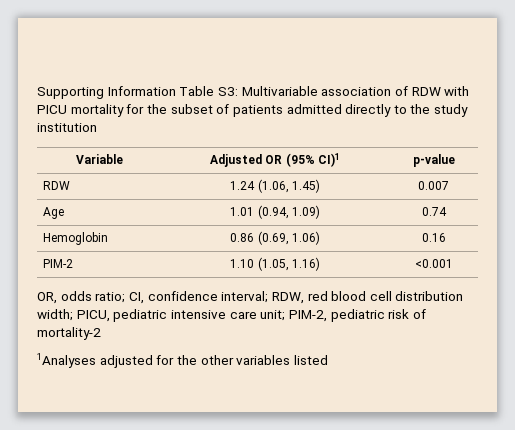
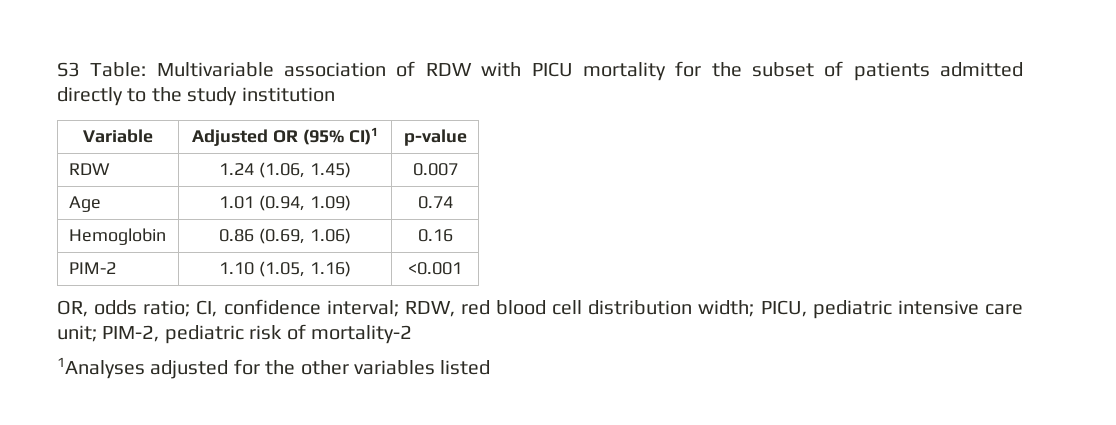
- Supporting Information Table S3: Multivariable association of RDW with PICU mortality for the subset of patients admitted directly to the study institution
+ S3 Table: Multivariable association of RDW with PICU mortality for the subset of patients admitted directly to the study institution

